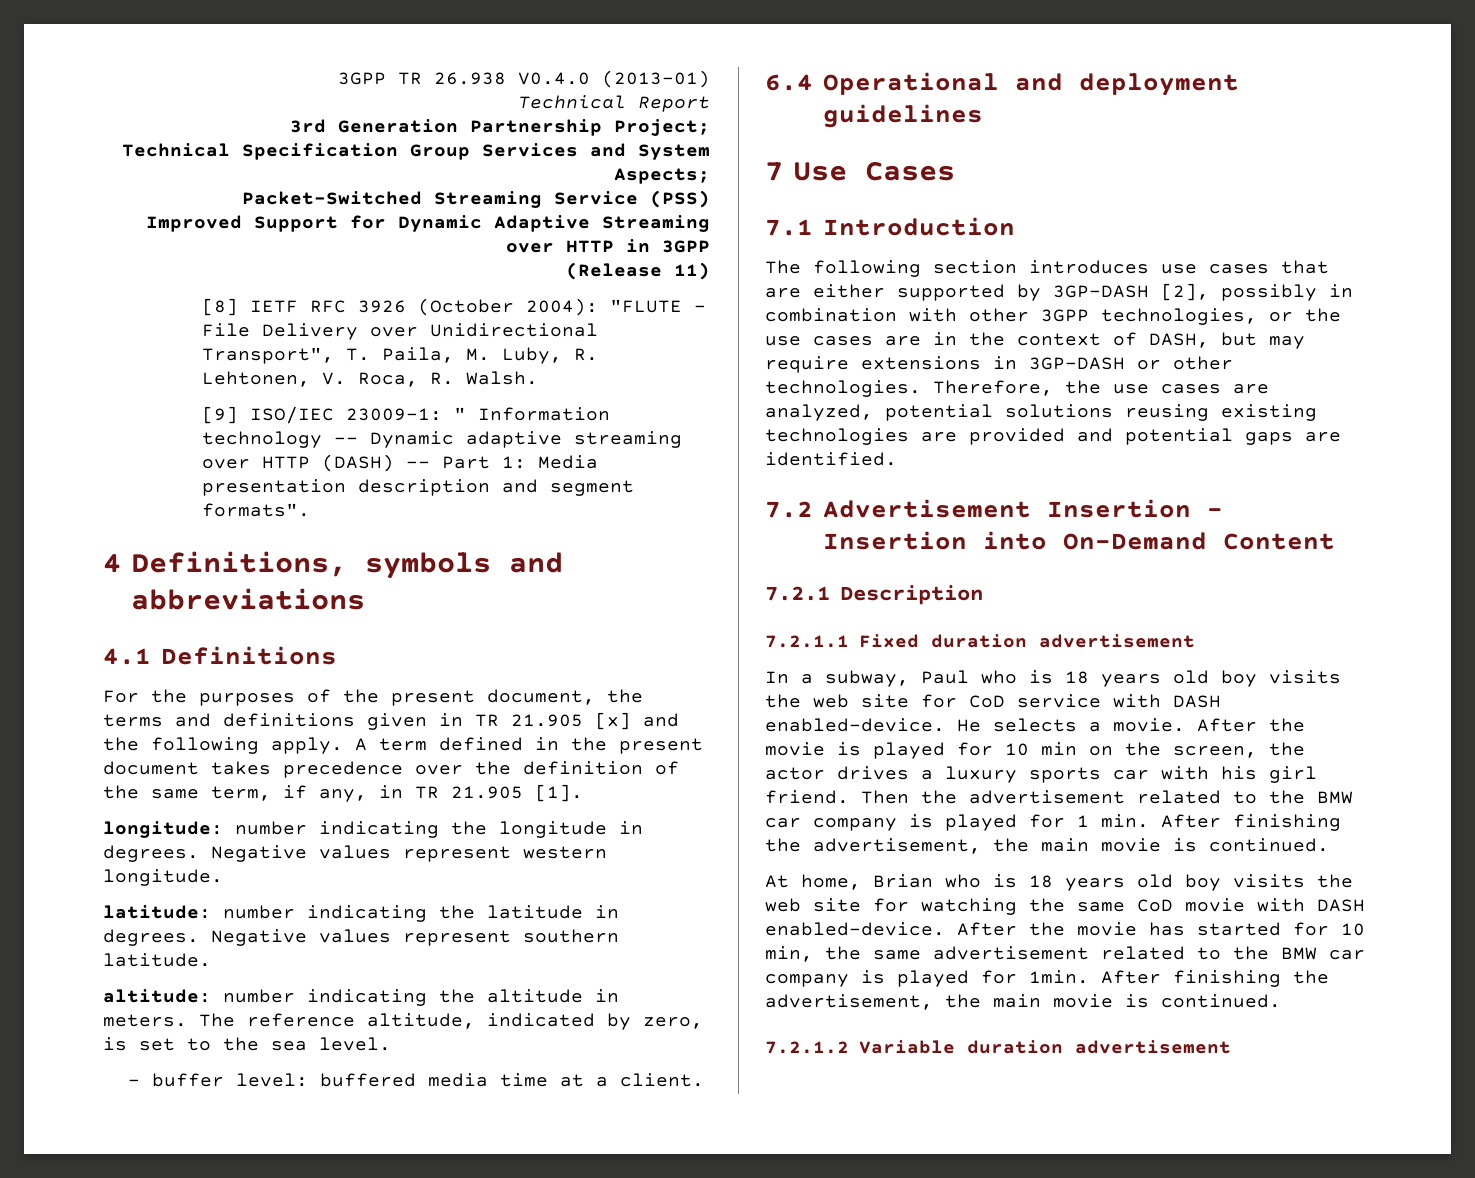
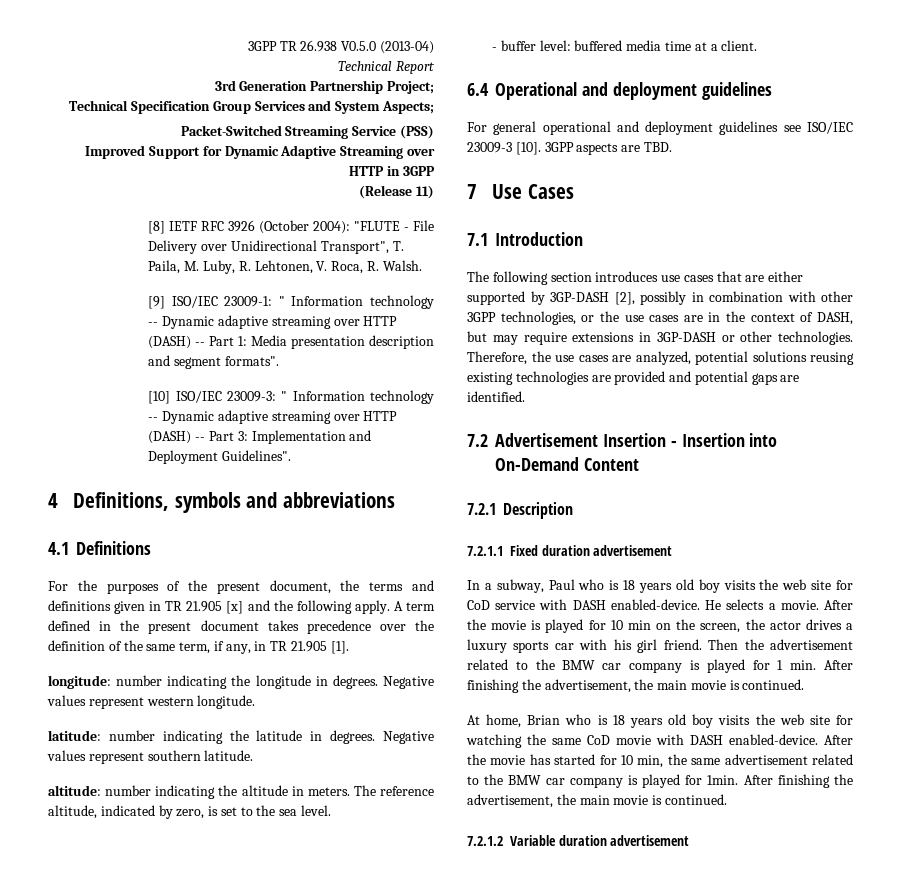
- 3GPP TR 26.938 V0.4.0 (2013-01)
+ 3GPP TR 26.938 V0.5.0 (2013-04)
+ [10] ISO/IEC 23009-3: " Information technology -- Dynamic adaptive streaming over HTTP (DASH) -- Part 3: Implementation and Deployment Guidelines".
+ For general operational and deployment guidelines see ISO/IEC 23009-3 [10]. 3GPP aspects are TBD.

